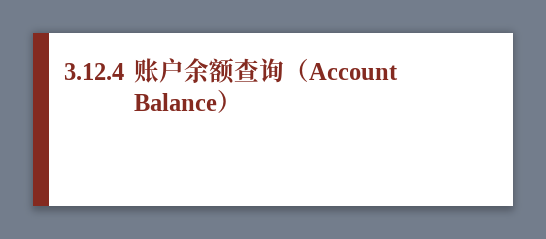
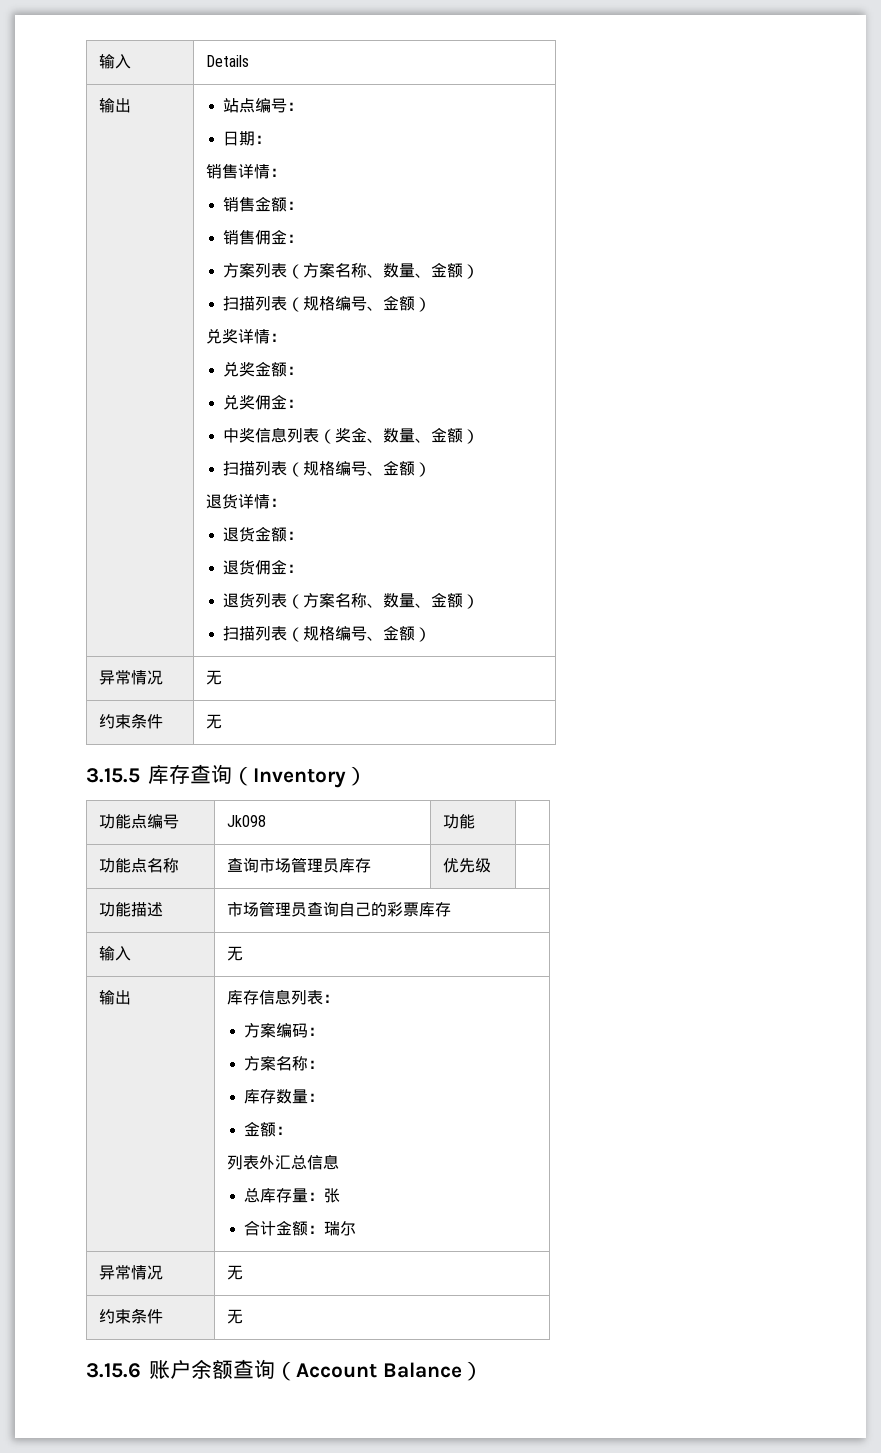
- 3.12.4账户余额查询（Account Balance）
+ 输入 | Details
+ 输出 | 站点编号：
+ 日期：
+ 销售详情：
+ 销售金额：
+ 销售佣金：
+ 方案列表（方案名称、数量、金额）
+ 扫描列表（规格编号、金额）
+ 兑奖详情：
+ 兑奖金额：
+ 兑奖佣金：
+ 中奖信息列表（奖金、数量、金额）
+ 扫描列表（规格编号、金额）
+ 退货详情：
+ 退货金额：
+ 退货佣金：
+ 退货列表（方案名称、数量、金额）
+ 扫描列表（规格编号、金额）
+ 异常情况 | 无
+ 约束条件 | 无
+ 3.15.5库存查询（Inventory）
+ 功能点编号 | Jk098 | 功能 |
+ 功能点名称 | 查询市场管理员库存 | 优先级 |
+ 功能描述 | 市场管理员查询自己的彩票库存
+ 输入 | 无
+ 输出 | 库存信息列表：
+ 方案编码：
+ 方案名称：
+ 库存数量：
+ 金额：
+ 列表外汇总信息
+ 总库存量：张
+ 合计金额：瑞尔
+ 异常情况 | 无
+ 约束条件 | 无
+ 3.15.6账户余额查询（Account Balance）

